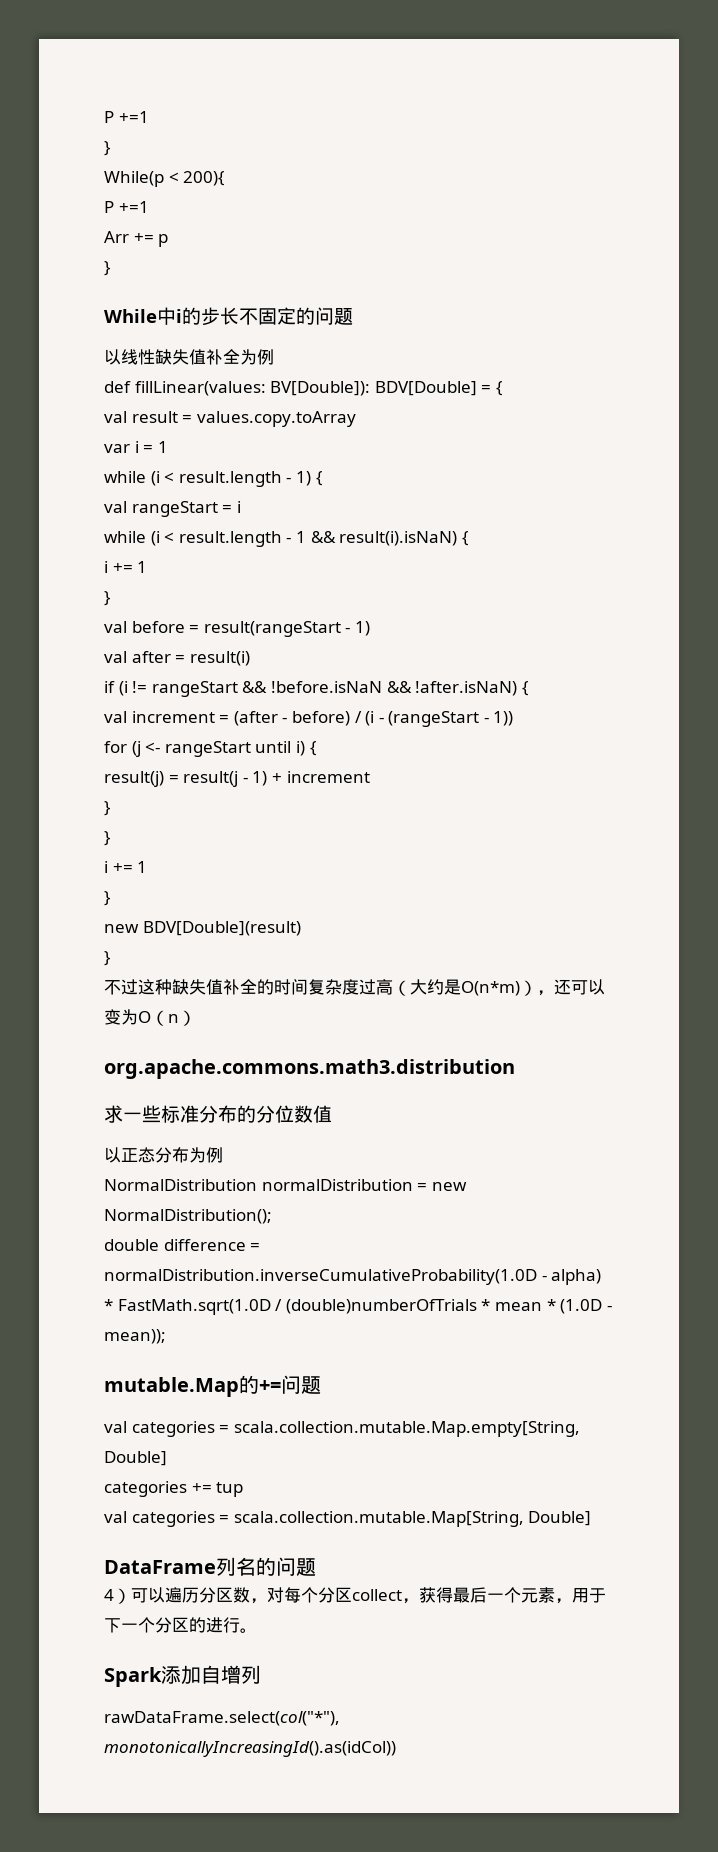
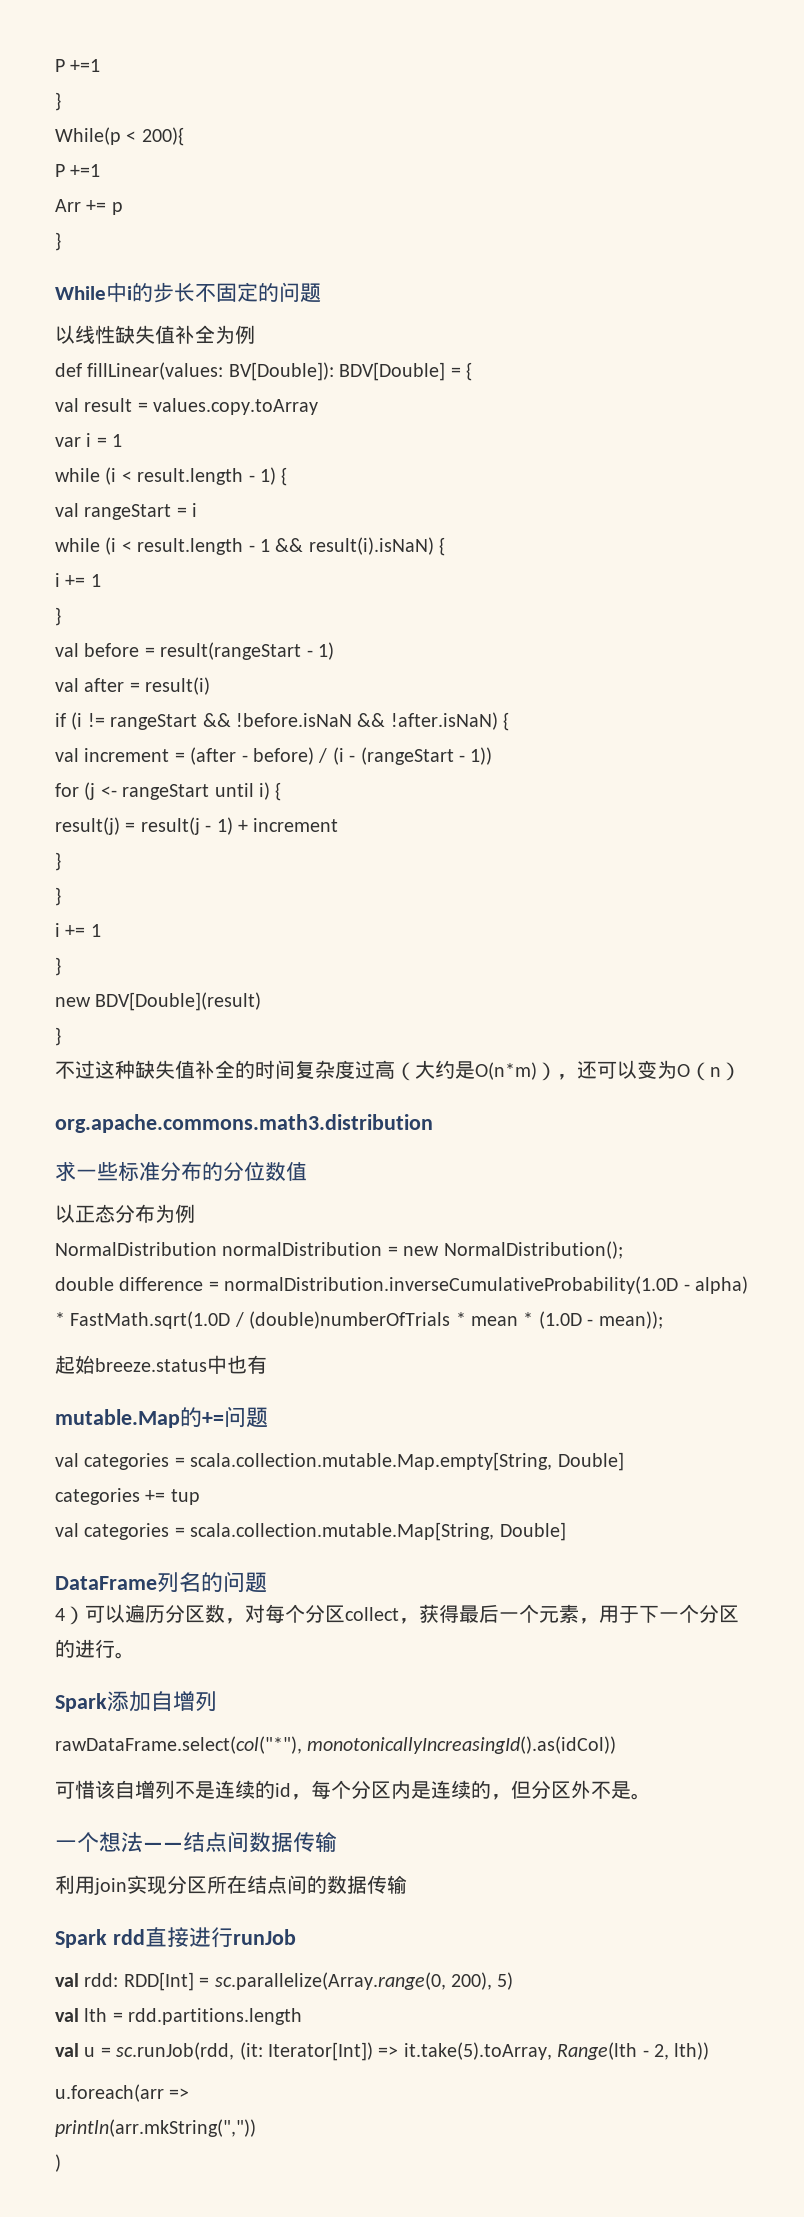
+ 起始breeze.status中也有
+ 可惜该自增列不是连续的id，每个分区内是连续的，但分区外不是。
+ 一个想法——结点间数据传输
+ 利用join实现分区所在结点间的数据传输
+ Spark rdd直接进行runJob
+ val rdd: RDD[Int] = sc.parallelize(Array.range(0, 200), 5)
+ val lth = rdd.partitions.length
+ val u = sc.runJob(rdd, (it: Iterator[Int]) => it.take(5).toArray, Range(lth - 2, lth))
+ u.foreach(arr =>
+ println(arr.mkString(","))
+ )

